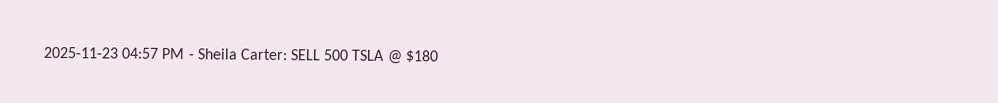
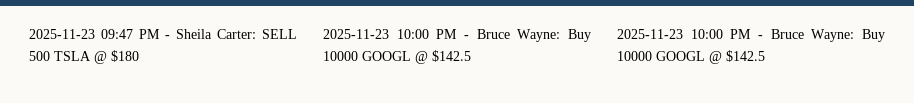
- 2025-11-23 04:57 PM - Sheila Carter: SELL 500 TSLA @ $180
+ 2025-11-23 09:47 PM - Sheila Carter: SELL 500 TSLA @ $180
+ 2025-11-23 10:00 PM - Bruce Wayne: Buy 10000 GOOGL @ $142.5
+ 2025-11-23 10:00 PM - Bruce Wayne: Buy 10000 GOOGL @ $142.5

